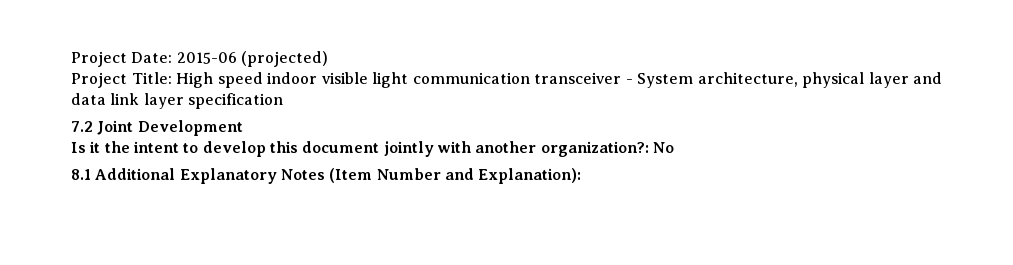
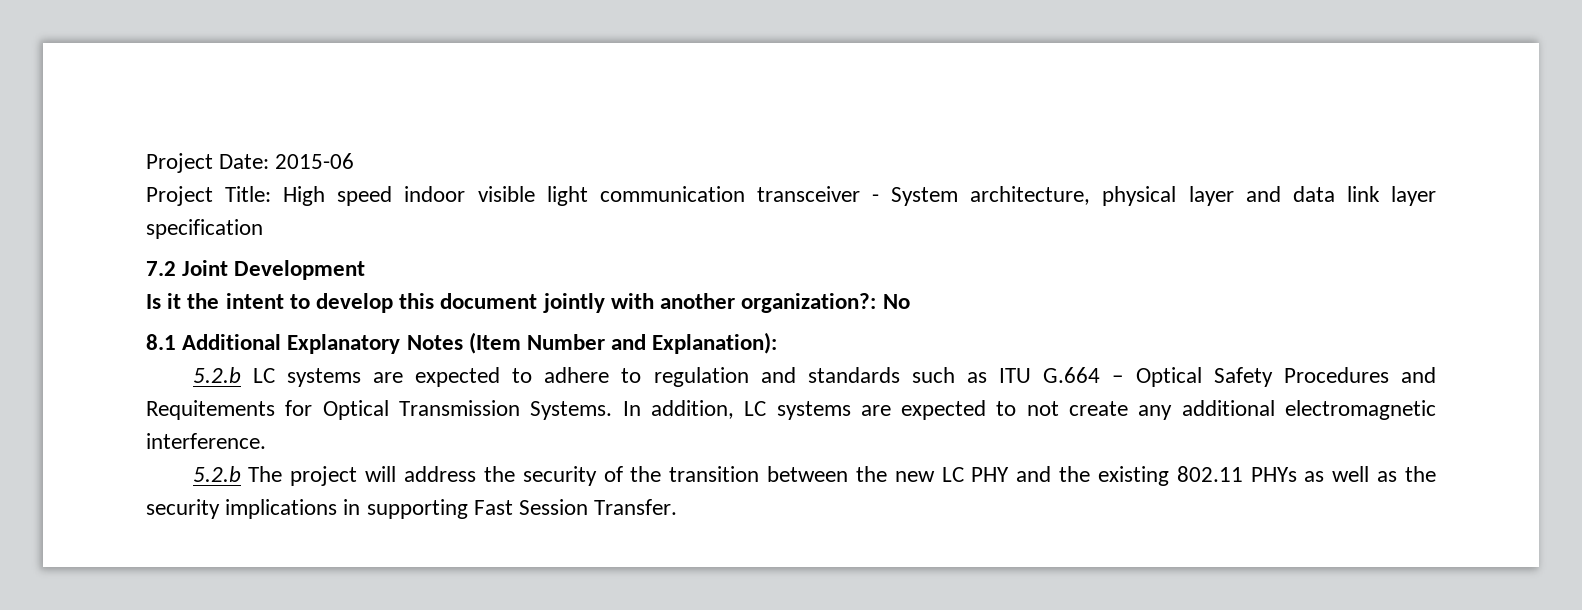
- Project Date: 2015-06 (projected)
+ Project Date: 2015-06
+ 5.2.b LC systems are expected to adhere to regulation and standards such as ITU G.664 – Optical Safety Procedures and Requitements for Optical Transmission Systems. In addition, LC systems are expected to not create any additional electromagnetic interference.
+ 5.2.b The project will address the security of the transition between the new LC PHY and the existing 802.11 PHYs as well as the security implications in supporting Fast Session Transfer.

